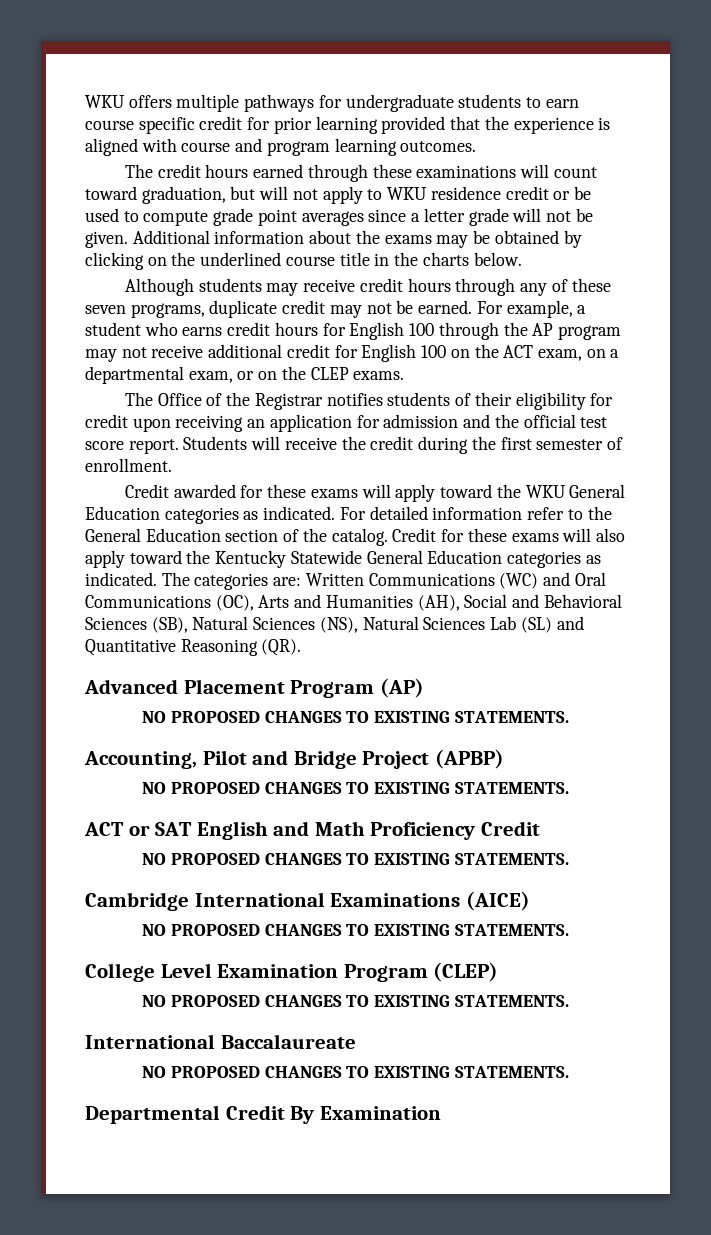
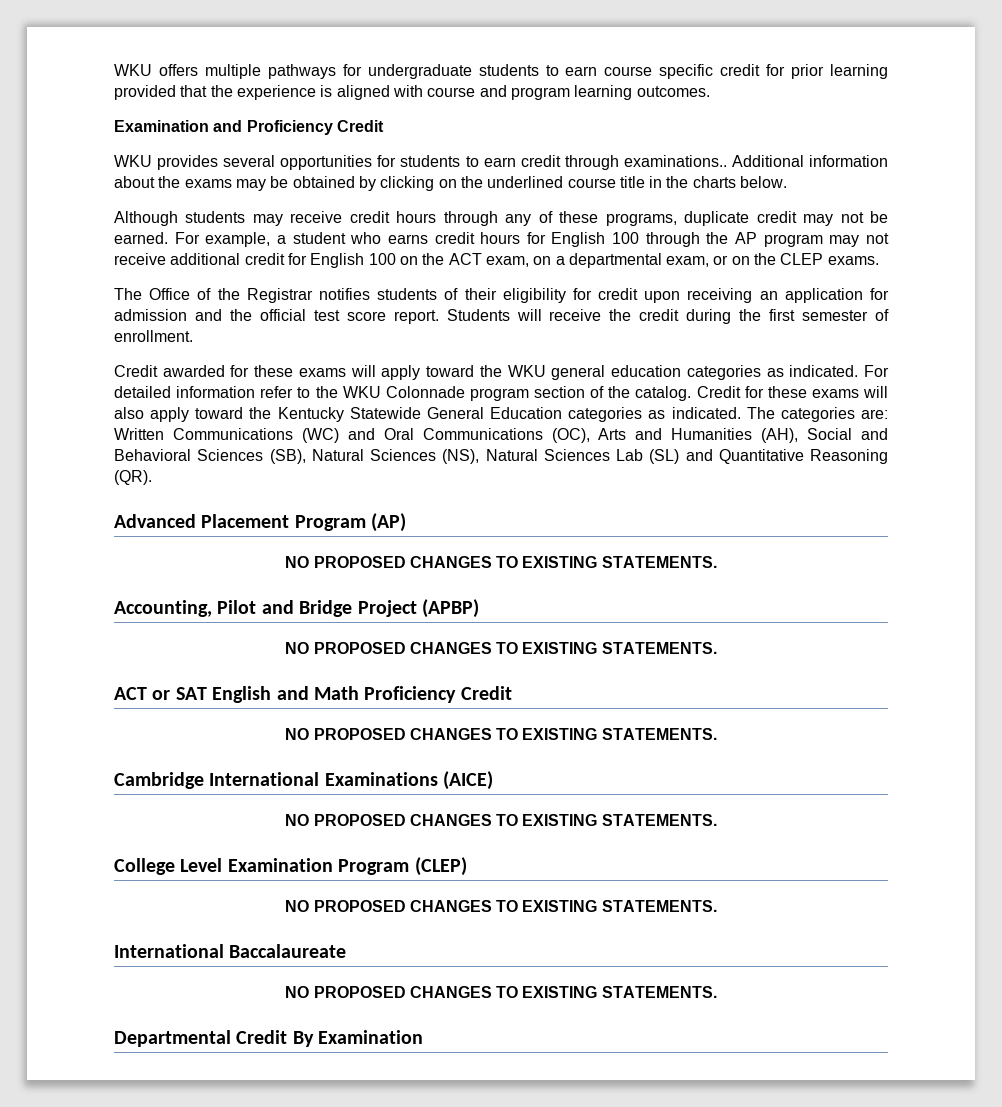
- The credit hours earned through these examinations will count toward graduation, but will not apply to WKU residence credit or be used to compute grade point averages since a letter grade will not be given.
+ Examination and Proficiency Credit
+ WKU provides several opportunities for students to earn credit through examinations..
- Although students may receive credit hours through any of these seven programs, duplicate credit may not be earned.
+ Although students may receive credit hours through any of these programs, duplicate credit may not be earned.
- Credit awarded for these exams will apply toward the WKU General Education categories as indicated.
+ Credit awarded for these exams will apply toward the WKU general education categories as indicated.
- For detailed information refer to the General Education section of the catalog.
+ For detailed information refer to the WKU Colonnade program section of the catalog.

